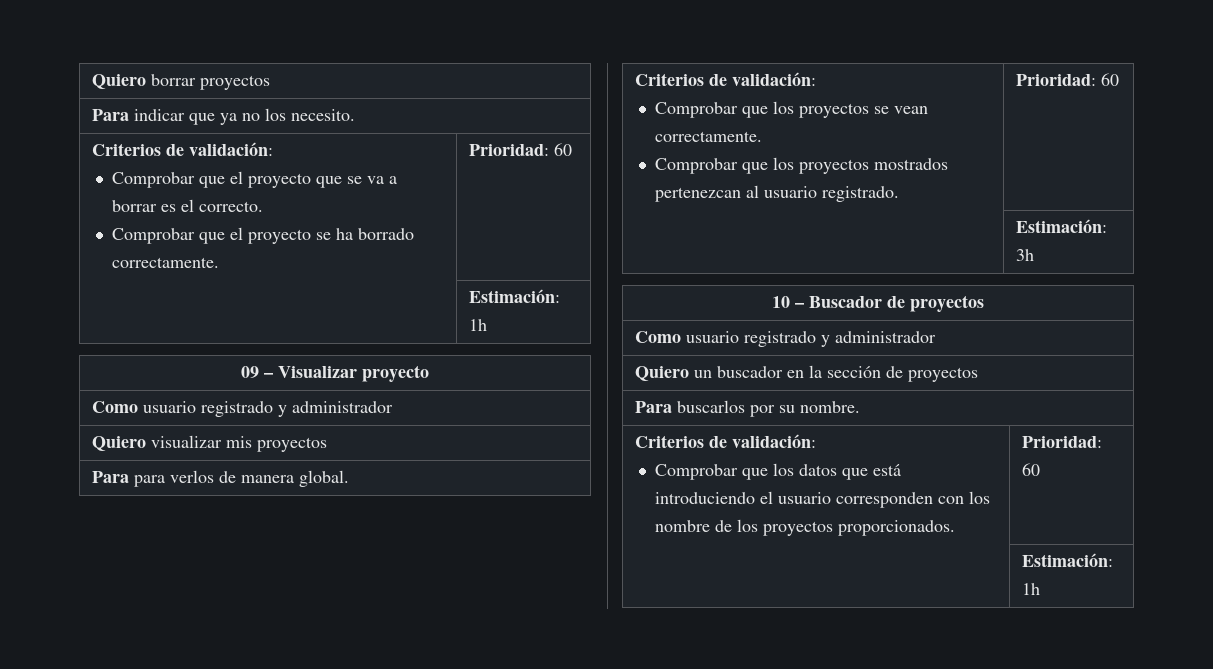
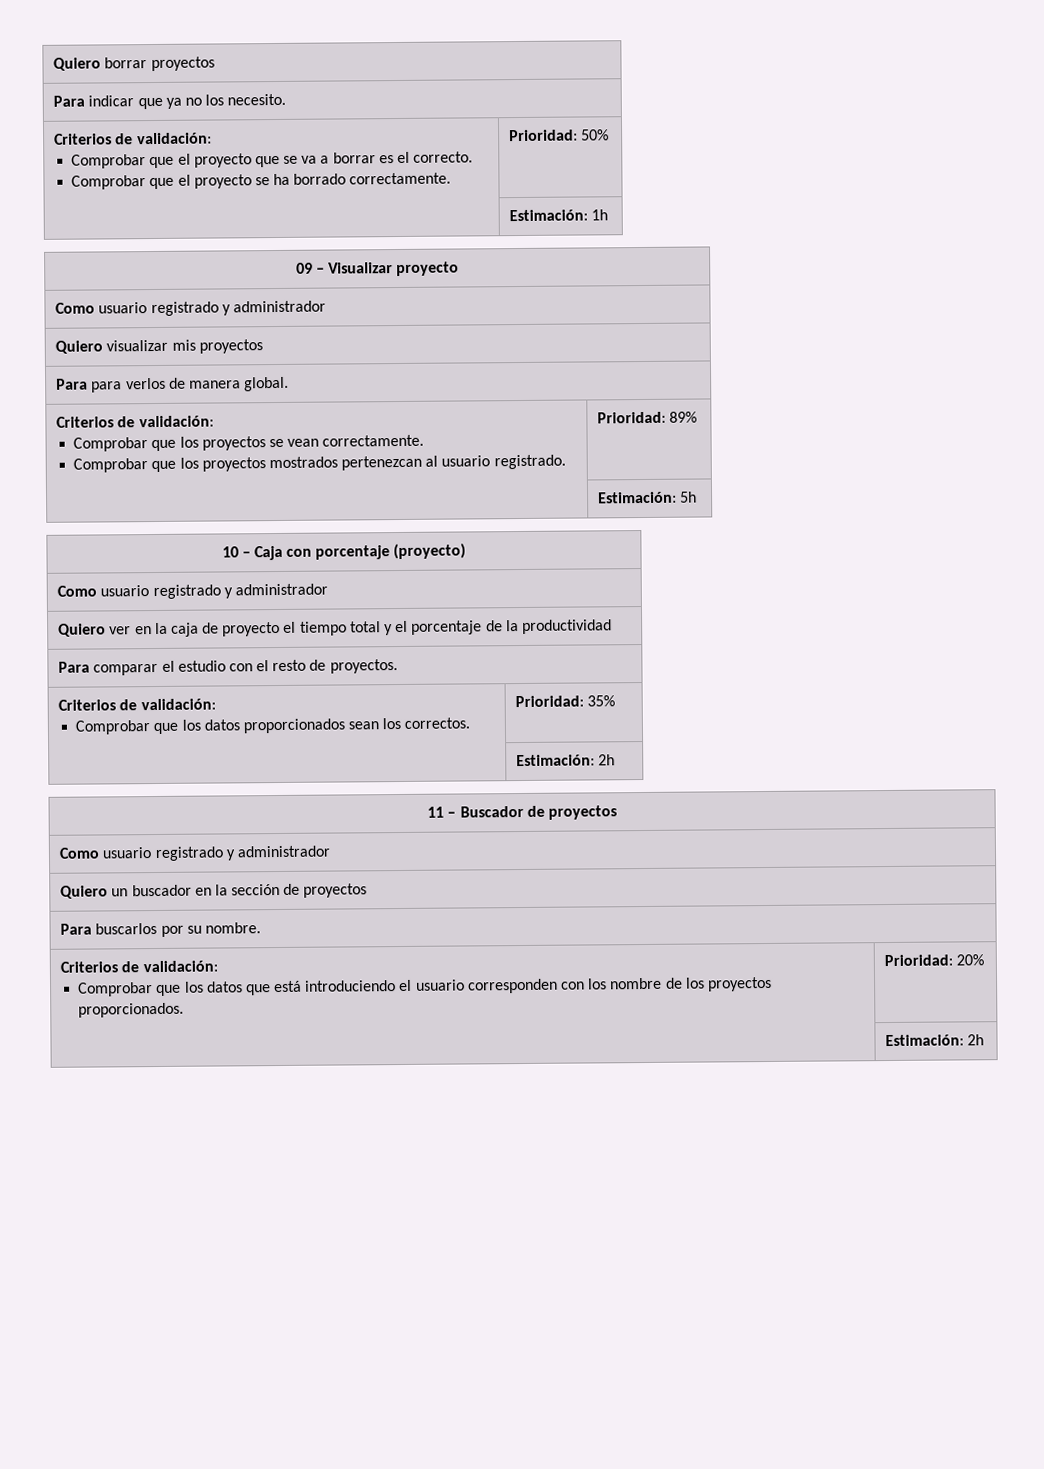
  Para indicar que ya no los necesito.
  Criterios de validación:
  Comprobar que el proyecto que se va a borrar es el correcto.
- Comprobar que el proyecto se ha borrado correctamente. | Prioridad: 60
+ Comprobar que el proyecto se ha borrado correctamente. | Prioridad: 50%
  Para para verlos de manera global.
  Criterios de validación:
  Comprobar que los proyectos se vean correctamente.
- Comprobar que los proyectos mostrados pertenezcan al usuario registrado. | Prioridad: 60
- | Estimación: 3h
+ Comprobar que los proyectos mostrados pertenezcan al usuario registrado. | Prioridad: 89%
+ | Estimación: 5h
- 10 – Buscador de proyectos
+ 10 – Caja con porcentaje (proyecto)
+ Como usuario registrado y administrador
+ Quiero ver en la caja de proyecto el tiempo total y el porcentaje de la productividad
+ Para comparar el estudio con el resto de proyectos.
+ Criterios de validación:
+ Comprobar que los datos proporcionados sean los correctos. | Prioridad: 35%
+ | Estimación: 2h
+ 11 – Buscador de proyectos
  Para buscarlos por su nombre.
  Criterios de validación:
- Comprobar que los datos que está introduciendo el usuario corresponden con los nombre de los proyectos proporcionados. | Prioridad: 60
- | Estimación: 1h
+ Comprobar que los datos que está introduciendo el usuario corresponden con los nombre de los proyectos proporcionados. | Prioridad: 20%
+ | Estimación: 2h

